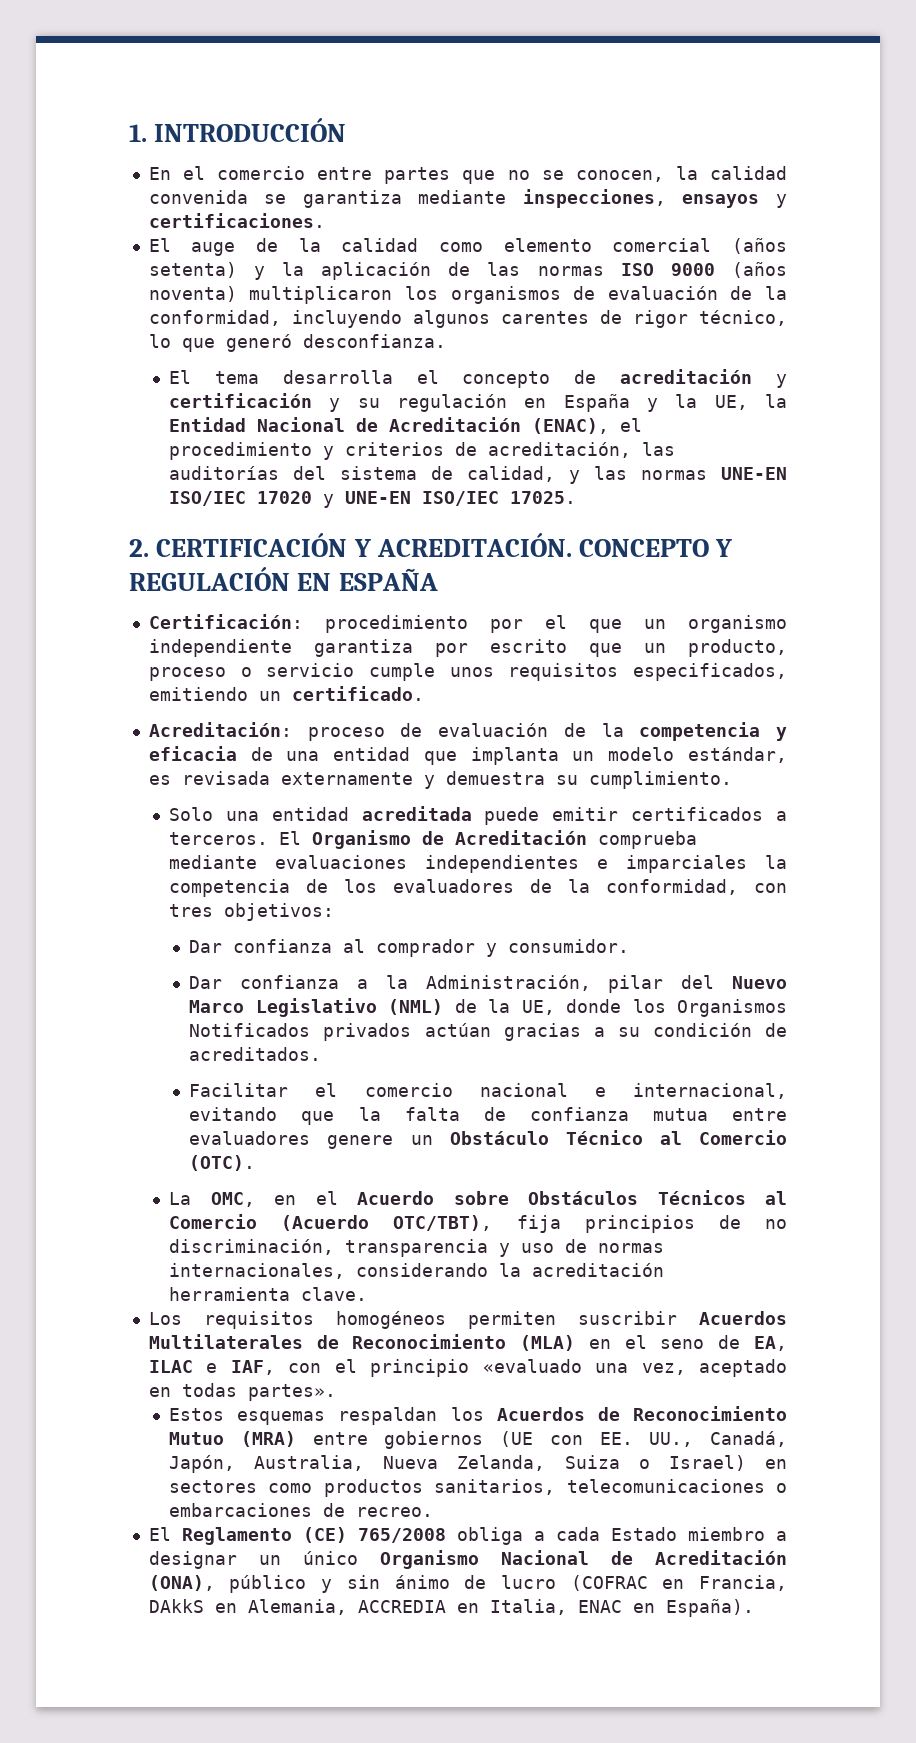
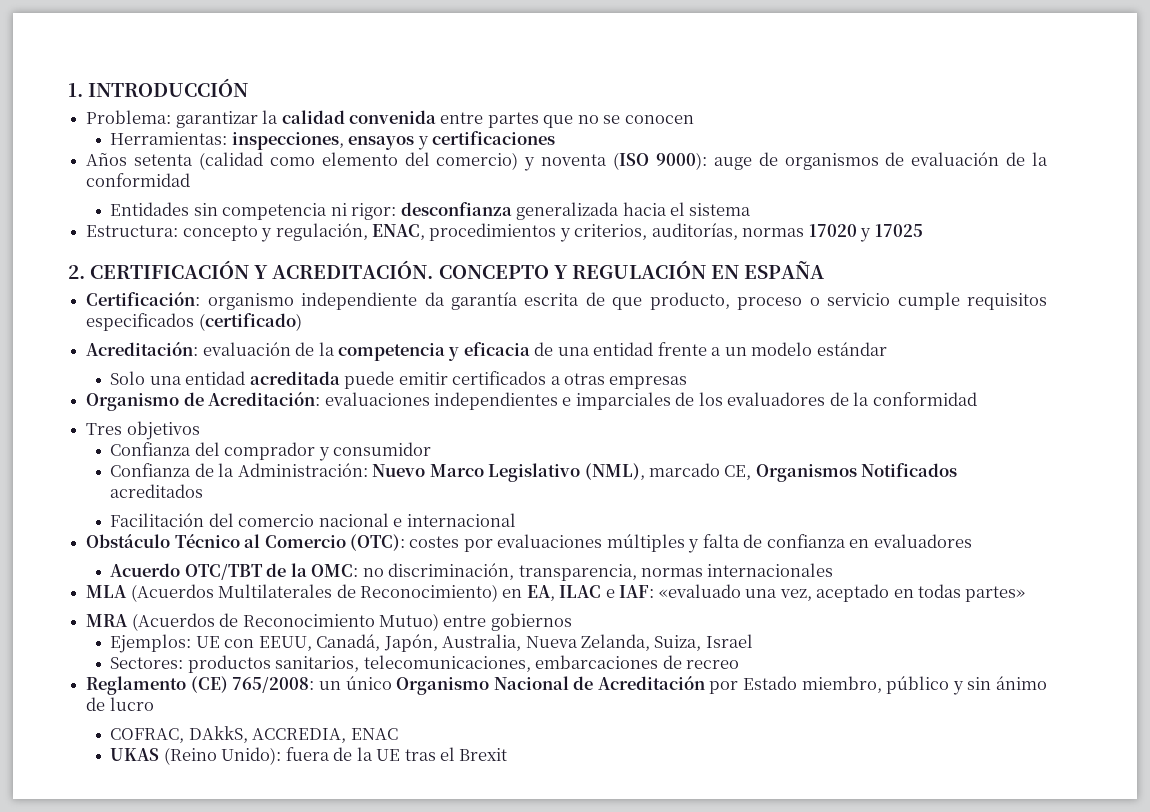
- En el comercio entre partes que no se conocen, la calidad convenida se garantiza mediante inspecciones, ensayos y certificaciones.
- El auge de la calidad como elemento comercial (años setenta) y la aplicación de las normas ISO 9000 (años noventa) multiplicaron los organismos de evaluación de la conformidad, incluyendo algunos carentes de rigor técnico, lo que generó desconfianza.
- El tema desarrolla el concepto de acreditación y certificación y su regulación en España y la UE, la Entidad Nacional de Acreditación (ENAC), el procedimiento y criterios de acreditación, las auditorías del sistema de calidad, y las normas UNE-EN ISO/IEC 17020 y UNE-EN ISO/IEC 17025.
+ Problema: garantizar la calidad convenida entre partes que no se conocen
+ Herramientas: inspecciones, ensayos y certificaciones
+ Años setenta (calidad como elemento del comercio) y noventa (ISO 9000): auge de organismos de evaluación de la conformidad
+ Entidades sin competencia ni rigor: desconfianza generalizada hacia el sistema
+ Estructura: concepto y regulación, ENAC, procedimientos y criterios, auditorías, normas 17020 y 17025
- Certificación: procedimiento por el que un organismo independiente garantiza por escrito que un producto, proceso o servicio cumple unos requisitos especificados, emitiendo un certificado.
- Acreditación: proceso de evaluación de la competencia y eficacia de una entidad que implanta un modelo estándar, es revisada externamente y demuestra su cumplimiento.
+ Certificación: organismo independiente da garantía escrita de que producto, proceso o servicio cumple requisitos especificados (certificado)
+ Acreditación: evaluación de la competencia y eficacia de una entidad frente a un modelo estándar
- Solo una entidad acreditada puede emitir certificados a terceros. El Organismo de Acreditación comprueba mediante evaluaciones independientes e imparciales la competencia de los evaluadores de la conformidad, con tres objetivos:
- Dar confianza al comprador y consumidor.
- Dar confianza a la Administración, pilar del Nuevo Marco Legislativo (NML) de la UE, donde los Organismos Notificados privados actúan gracias a su condición de acreditados.
- Facilitar el comercio nacional e internacional, evitando que la falta de confianza mutua entre evaluadores genere un Obstáculo Técnico al Comercio (OTC).
- La OMC, en el Acuerdo sobre Obstáculos Técnicos al Comercio (Acuerdo OTC/TBT), fija principios de no discriminación, transparencia y uso de normas internacionales, considerando la acreditación herramienta clave.
- Los requisitos homogéneos permiten suscribir Acuerdos Multilaterales de Reconocimiento (MLA) en el seno de EA, ILAC e IAF, con el principio «evaluado una vez, aceptado en todas partes».
- Estos esquemas respaldan los Acuerdos de Reconocimiento Mutuo (MRA) entre gobiernos (UE con EE. UU., Canadá, Japón, Australia, Nueva Zelanda, Suiza o Israel) en sectores como productos sanitarios, telecomunicaciones o embarcaciones de recreo.
- El Reglamento (CE) 765/2008 obliga a cada Estado miembro a designar un único Organismo Nacional de Acreditación (ONA), público y sin ánimo de lucro (COFRAC en Francia, DAkkS en Alemania, ACCREDIA en Italia, ENAC en España).
+ Solo una entidad acreditada puede emitir certificados a otras empresas
+ Organismo de Acreditación: evaluaciones independientes e imparciales de los evaluadores de la conformidad
+ Tres objetivos
+ Confianza del comprador y consumidor
+ Confianza de la Administración: Nuevo Marco Legislativo (NML), marcado CE, Organismos Notificados acreditados
+ Facilitación del comercio nacional e internacional
+ Obstáculo Técnico al Comercio (OTC): costes por evaluaciones múltiples y falta de confianza en evaluadores
+ Acuerdo OTC/TBT de la OMC: no discriminación, transparencia, normas internacionales
+ MLA (Acuerdos Multilaterales de Reconocimiento) en EA, ILAC e IAF: «evaluado una vez, aceptado en todas partes»
+ MRA (Acuerdos de Reconocimiento Mutuo) entre gobiernos
+ Ejemplos: UE con EEUU, Canadá, Japón, Australia, Nueva Zelanda, Suiza, Israel
+ Sectores: productos sanitarios, telecomunicaciones, embarcaciones de recreo
+ Reglamento (CE) 765/2008: un único Organismo Nacional de Acreditación por Estado miembro, público y sin ánimo de lucro
+ COFRAC, DAkkS, ACCREDIA, ENAC
+ UKAS (Reino Unido): fuera de la UE tras el Brexit

